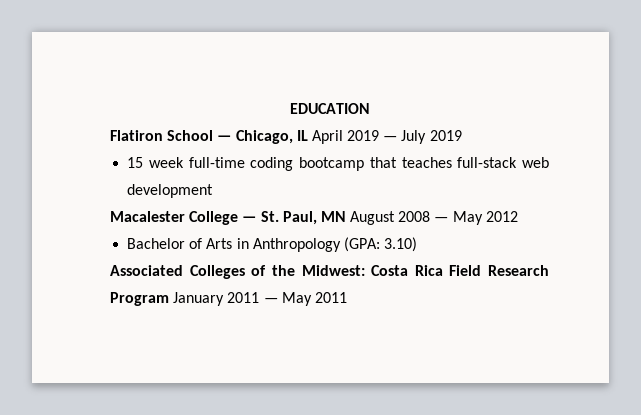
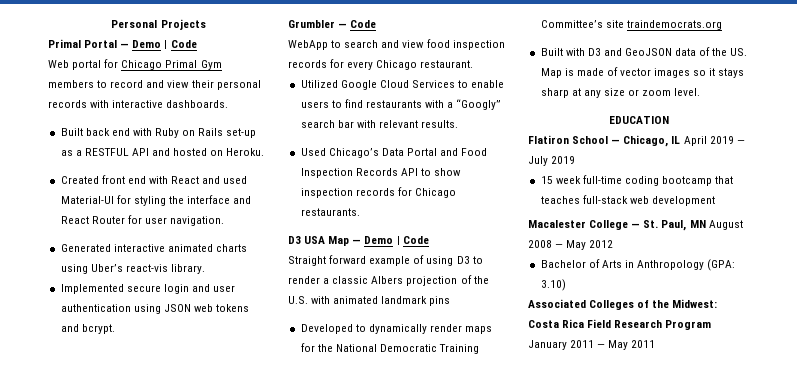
+ Personal Projects
+ Primal Portal — Demo | Code
+ Web portal for Chicago Primal Gym members to record and view their personal records with interactive dashboards.
+ Built back end with Ruby on Rails set-up as a RESTFUL API and hosted on Heroku.
+ Created front end with React and used Material-UI for styling the interface and React Router for user navigation.
+ Generated interactive animated charts using Uber’s react-vis library.
+ Implemented secure login and user authentication using JSON web tokens and bcrypt.
+ Grumbler — Code
+ WebApp to search and view food inspection records for every Chicago restaurant.
+ Utilized Google Cloud Services to enable users to find restaurants with a “Googly” search bar with relevant results.
+ Used Chicago’s Data Portal and Food Inspection Records API to show inspection records for Chicago restaurants.
+ D3 USA Map — Demo | Code
+ Straight forward example of using D3 to render a classic Albers projection of the U.S. with animated landmark pins
+ Developed to dynamically render maps for the National Democratic Training Committee’s site traindemocrats.org
+ Built with D3 and GeoJSON data of the US. Map is made of vector images so it stays sharp at any size or zoom level.

